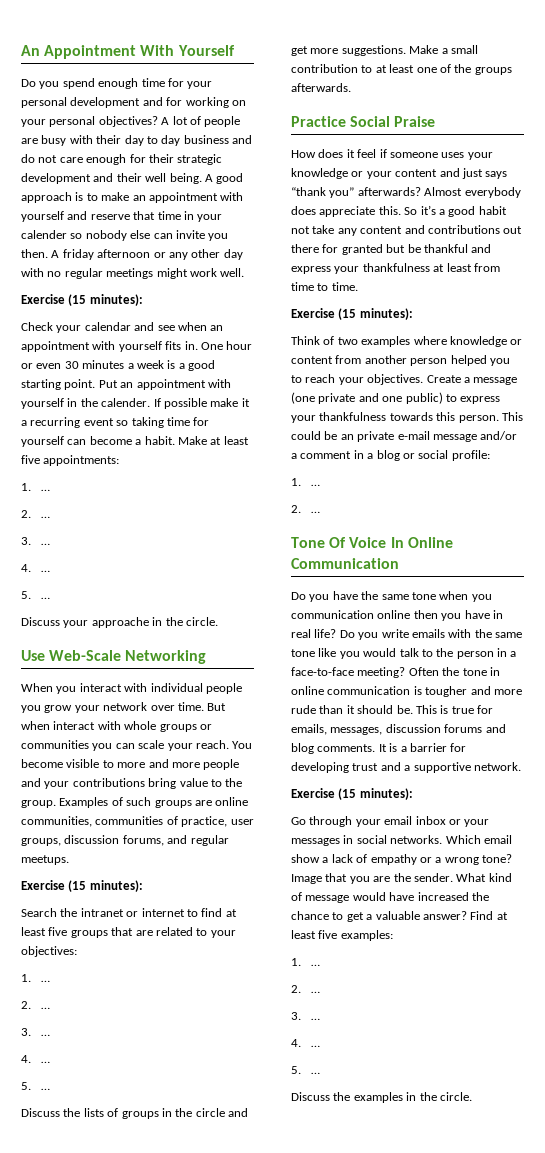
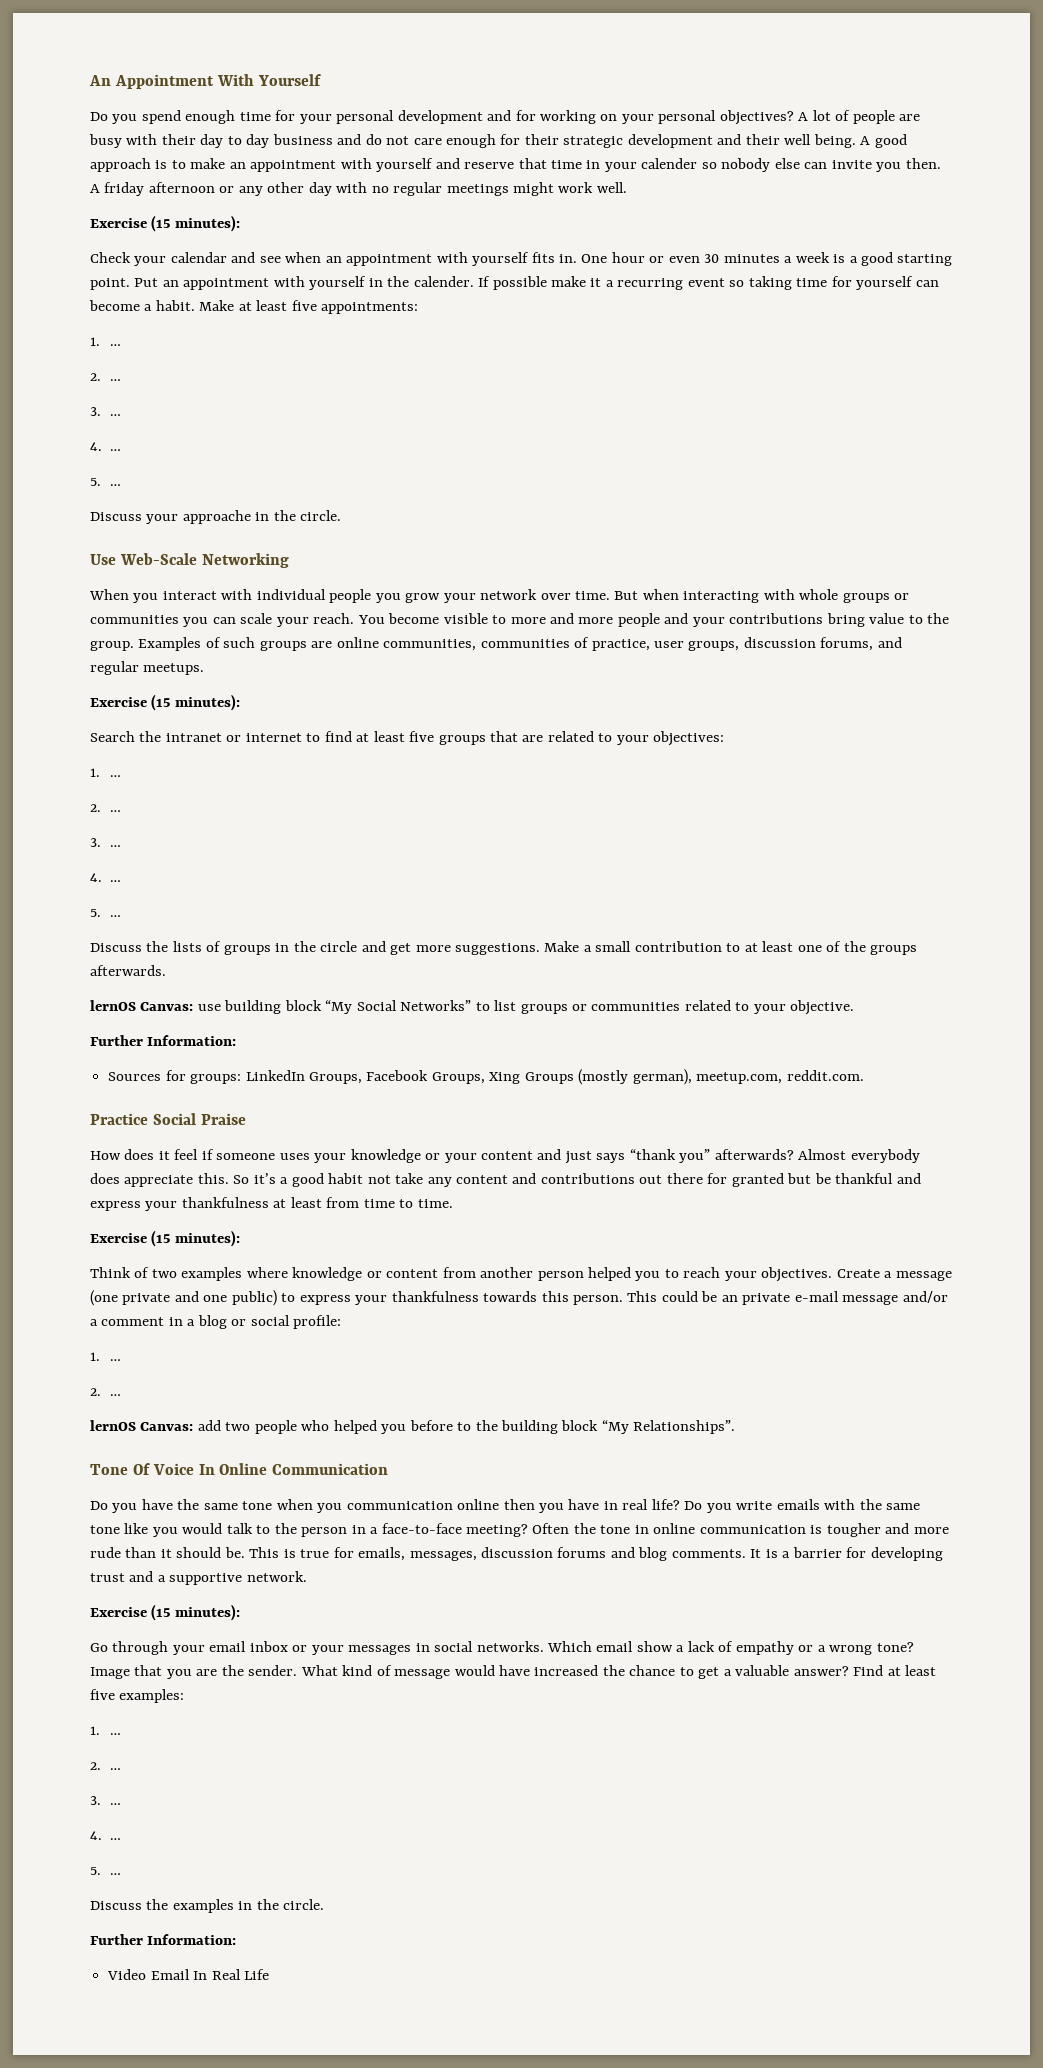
- But when interact with whole groups or communities you can scale your reach.
+ But when interacting with whole groups or communities you can scale your reach.
+ lernOS Canvas: use building block “My Social Networks” to list groups or communities related to your objective.
+ Further Information:
+ Sources for groups: LinkedIn Groups, Facebook Groups, Xing Groups (mostly german), meetup.com, reddit.com.
+ lernOS Canvas: add two people who helped you before to the building block “My Relationships”.
  Discuss the examples in the circle.
+ Further Information:
+ Video Email In Real Life

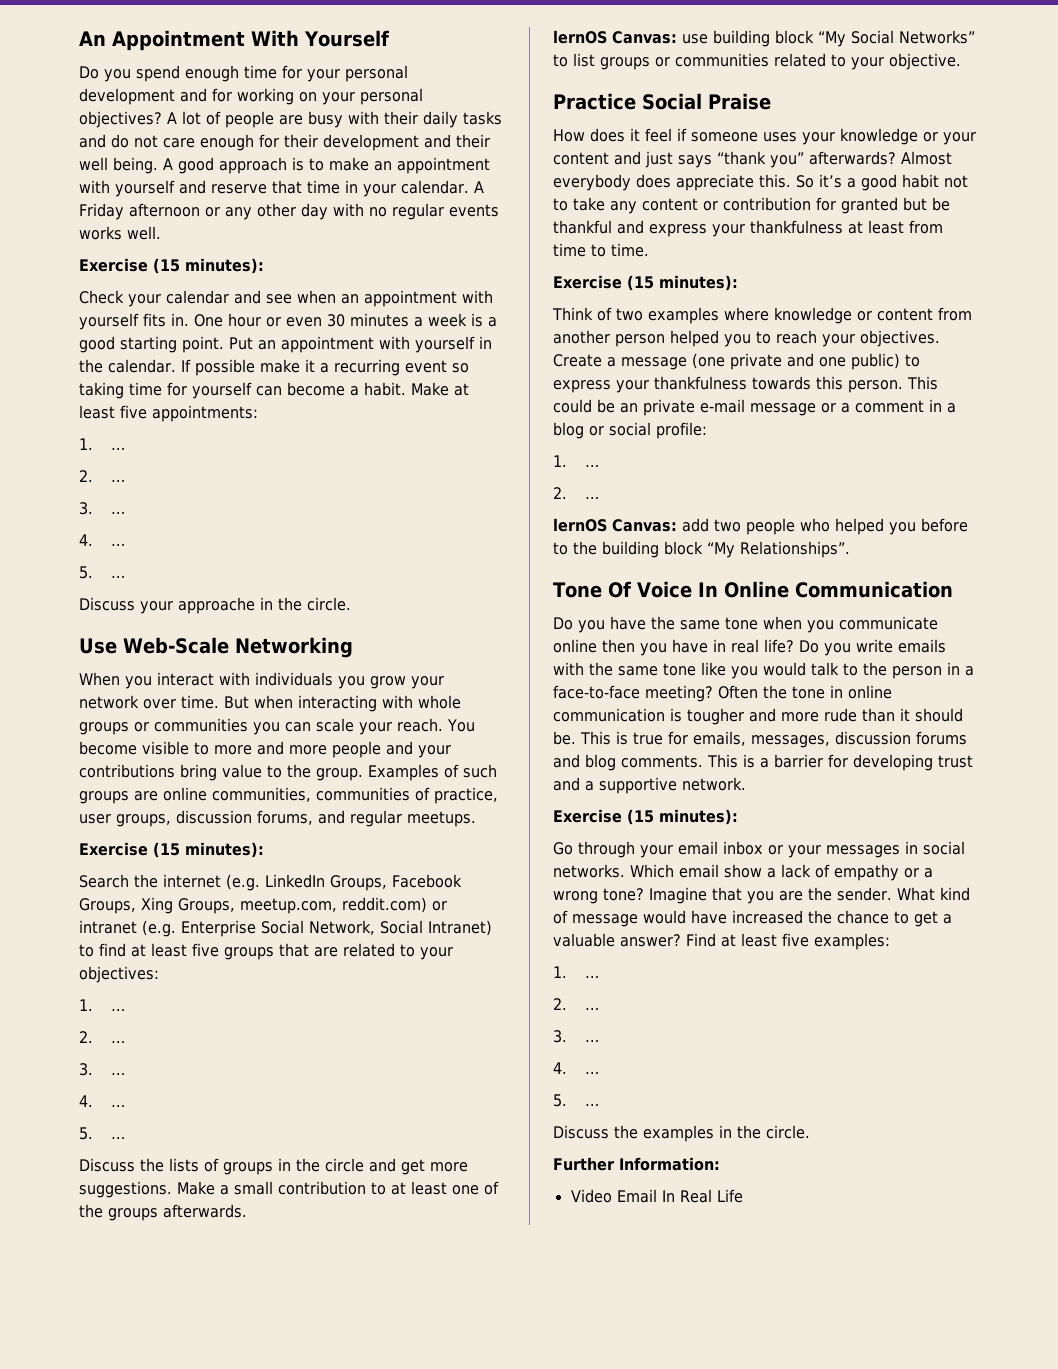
- A lot of people are busy with their day to day business and do not care enough for their strategic development and their well being.
+ A lot of people are busy with their daily tasks and do not care enough for their development and their well being.
- A good approach is to make an appointment with yourself and reserve that time in your calender so nobody else can invite you then. A friday afternoon or any other day with no regular meetings might work well.
+ A good approach is to make an appointment with yourself and reserve that time in your calendar. A Friday afternoon or any other day with no regular events works well.
- Put an appointment with yourself in the calender.
+ Put an appointment with yourself in the calendar.
- When you interact with individual people you grow your network over time.
+ When you interact with individuals you grow your network over time.
- Search the intranet or internet to find at least five groups that are related to your objectives:
+ Search the internet (e.g. LinkedIn Groups, Facebook Groups, Xing Groups, meetup.com, reddit.com) or intranet (e.g. Enterprise Social Network, Social Intranet) to find at least five groups that are related to your objectives:
  lernOS Canvas: use building block “My Social Networks” to list groups or communities related to your objective.
- Further Information:
- Sources for groups: LinkedIn Groups, Facebook Groups, Xing Groups (mostly german), meetup.com, reddit.com.
- So it’s a good habit not take any content and contributions out there for granted but be thankful and express your thankfulness at least from time to time.
+ So it’s a good habit not to take any content or contribution for granted but be thankful and express your thankfulness at least from time to time.
- This could be an private e-mail message and/or a comment in a blog or social profile:
+ This could be an private e-mail message or a comment in a blog or social profile:
- Do you have the same tone when you communication online then you have in real life?
+ Do you have the same tone when you communicate online then you have in real life?
- It is a barrier for developing trust and a supportive network.
+ This is a barrier for developing trust and a supportive network.
- Image that you are the sender.
+ Imagine that you are the sender.

